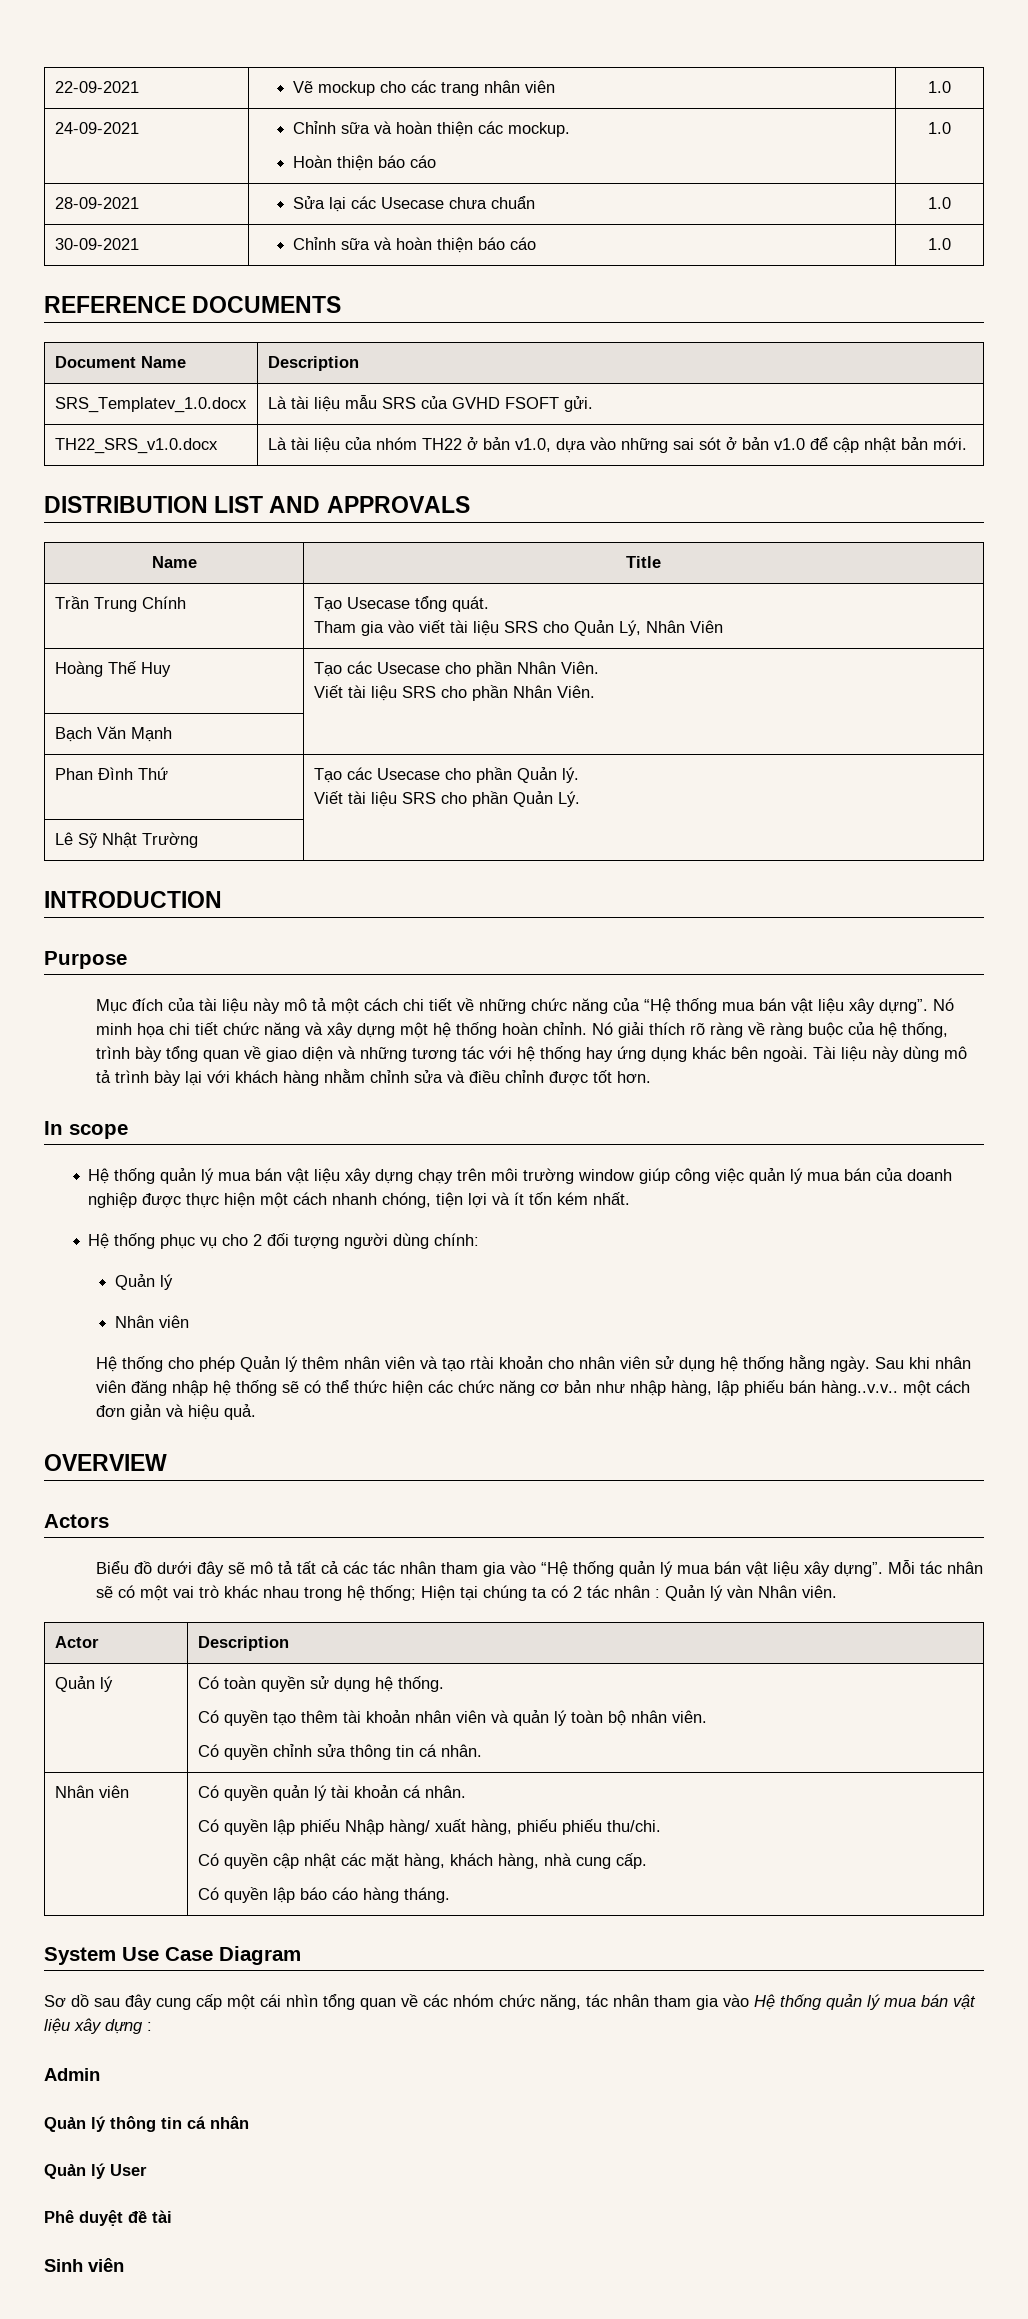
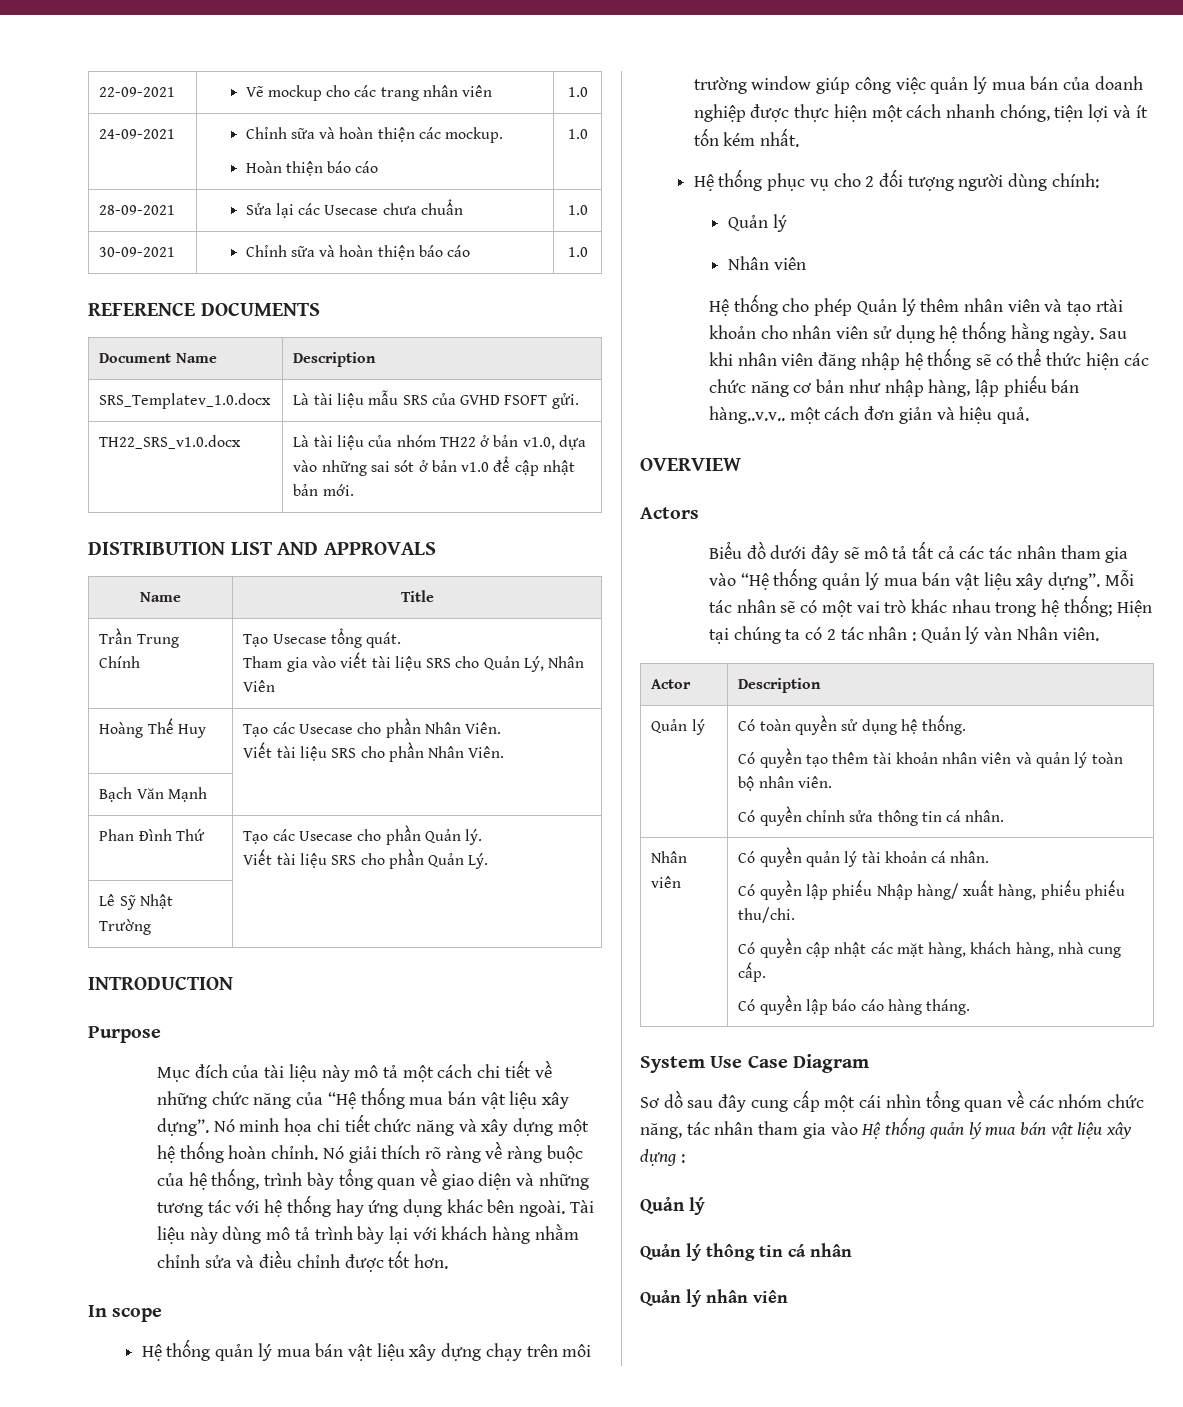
  Sơ dồ sau đây cung cấp một cái nhìn tổng quan về các nhóm chức năng, tác nhân tham gia vào Hệ thống quản lý mua bán vật liệu xây dựng :
- Admin
+ Quản lý
- Quản lý User
- Phê duyệt đề tài
- Sinh viên
+ Quản lý nhân viên

